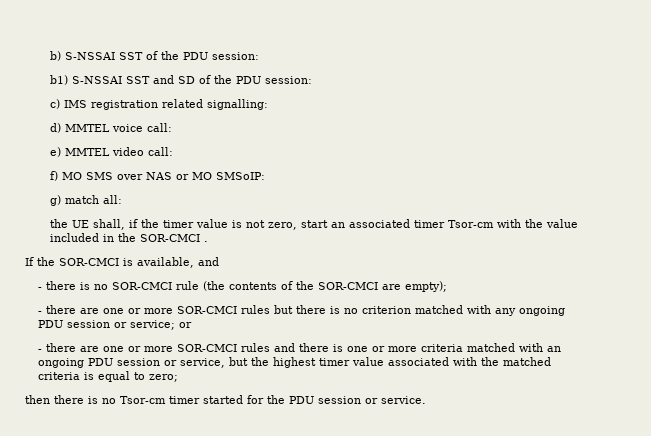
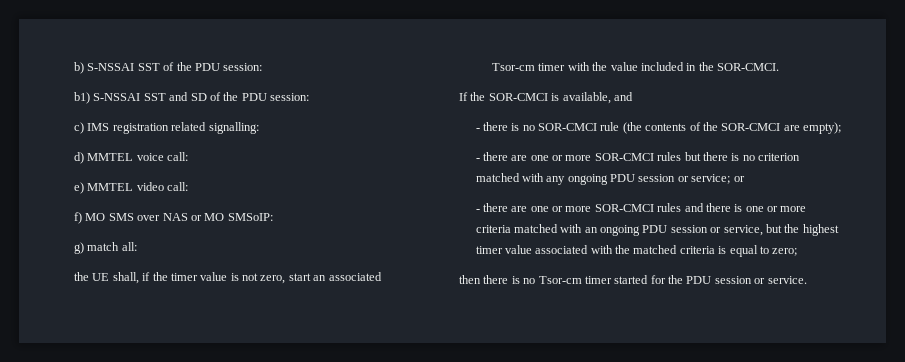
- the UE shall, if the timer value is not zero, start an associated timer Tsor-cm with the value included in the SOR-CMCI .
+ the UE shall, if the timer value is not zero, start an associated Tsor-cm timer with the value included in the SOR-CMCI.

